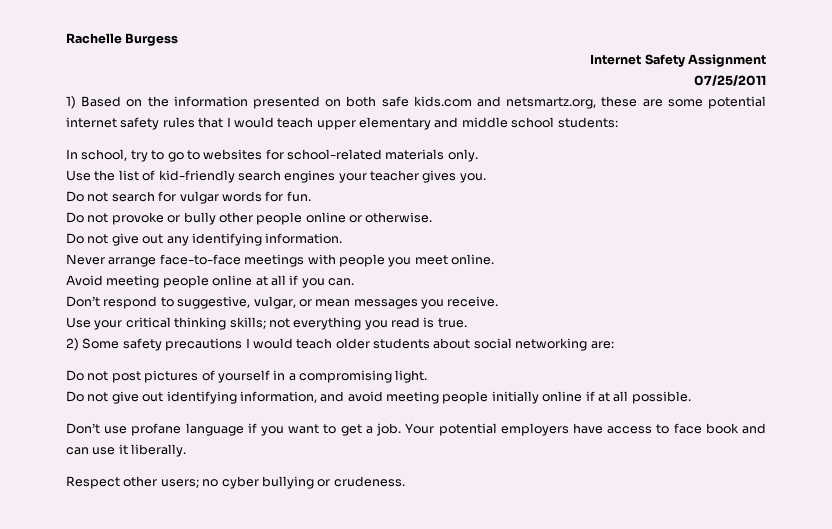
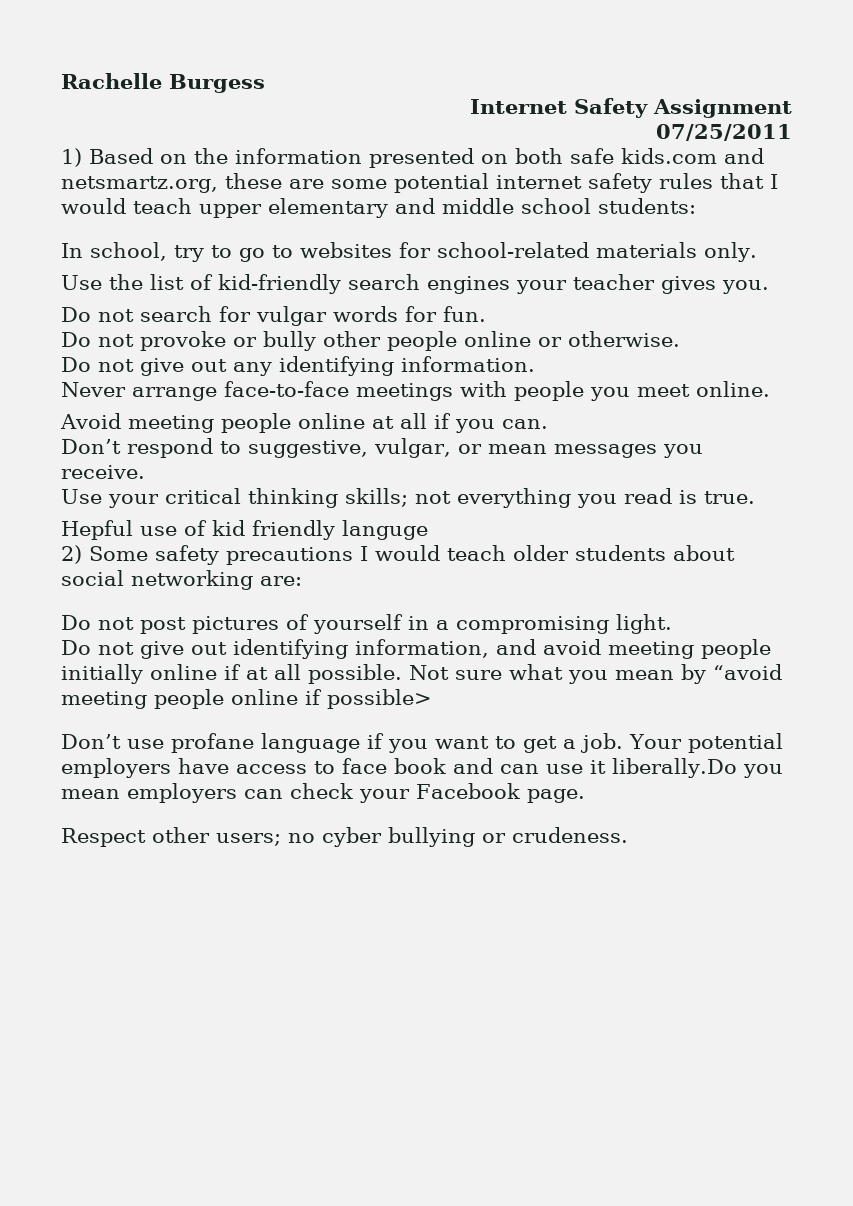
+ Hepful use of kid friendly languge
+ Not sure what you mean by “avoid meeting people online if possible>
- Your potential employers have access to face book and can use it liberally.
+ Your potential employers have access to face book and can use it liberally.Do you mean employers can check your Facebook page.

